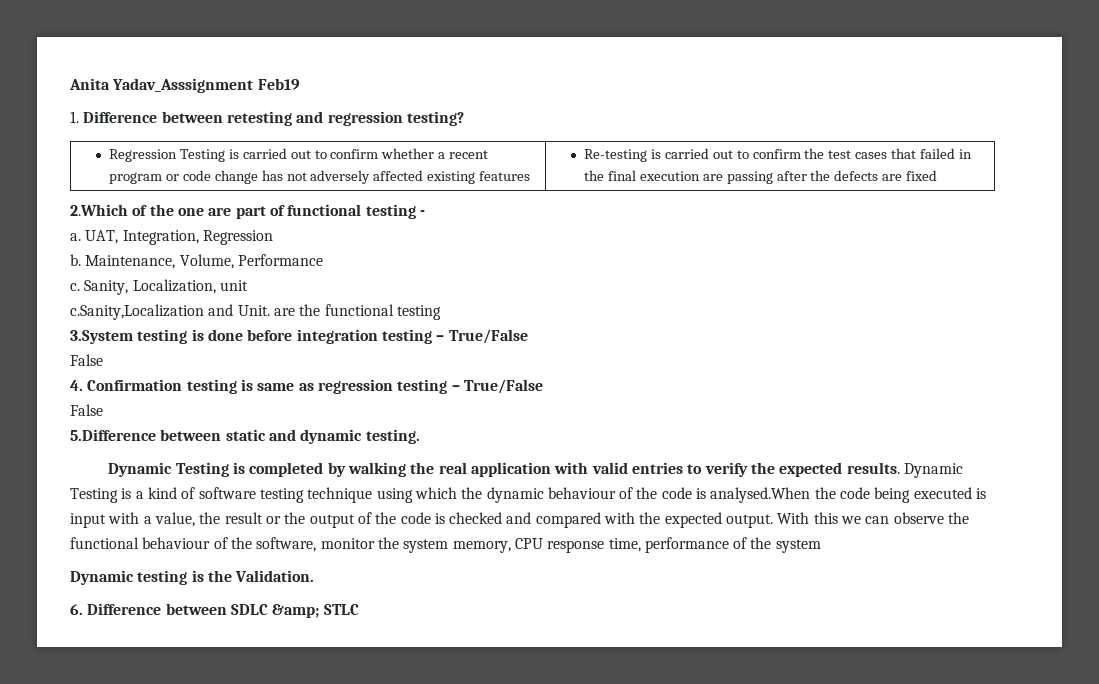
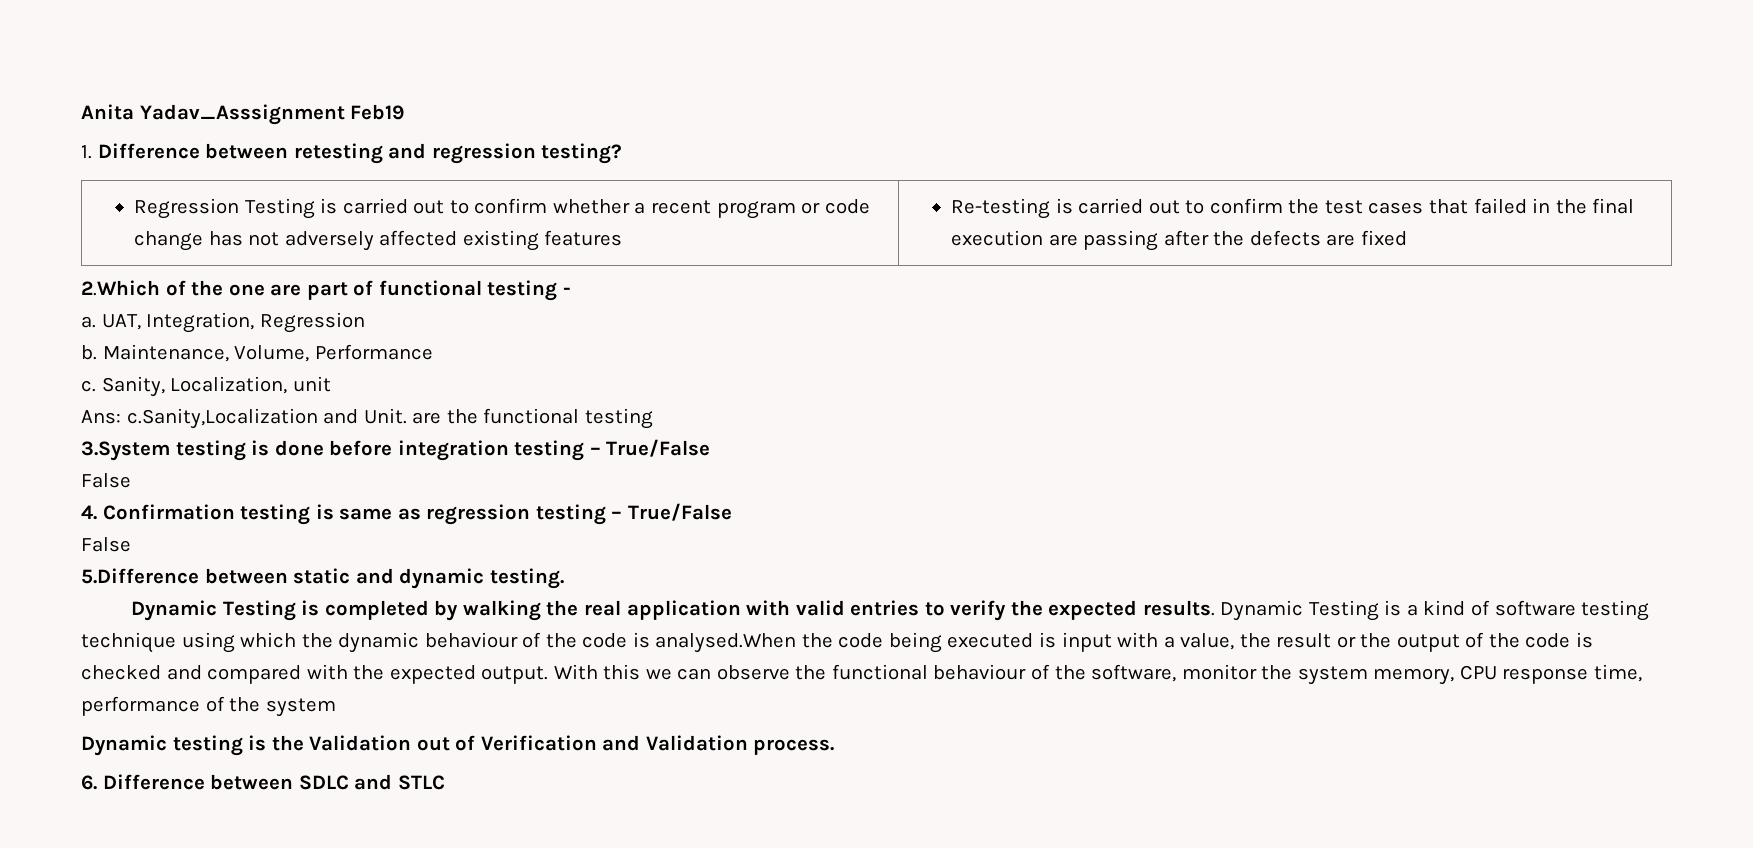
- c.Sanity,Localization and Unit. are the functional testing
+ Ans: c.Sanity,Localization and Unit. are the functional testing
- Dynamic testing is the Validation.
+ Dynamic testing is the Validation out of Verification and Validation process.
- 6. Difference between SDLC &amp; STLC
+ 6. Difference between SDLC and STLC

